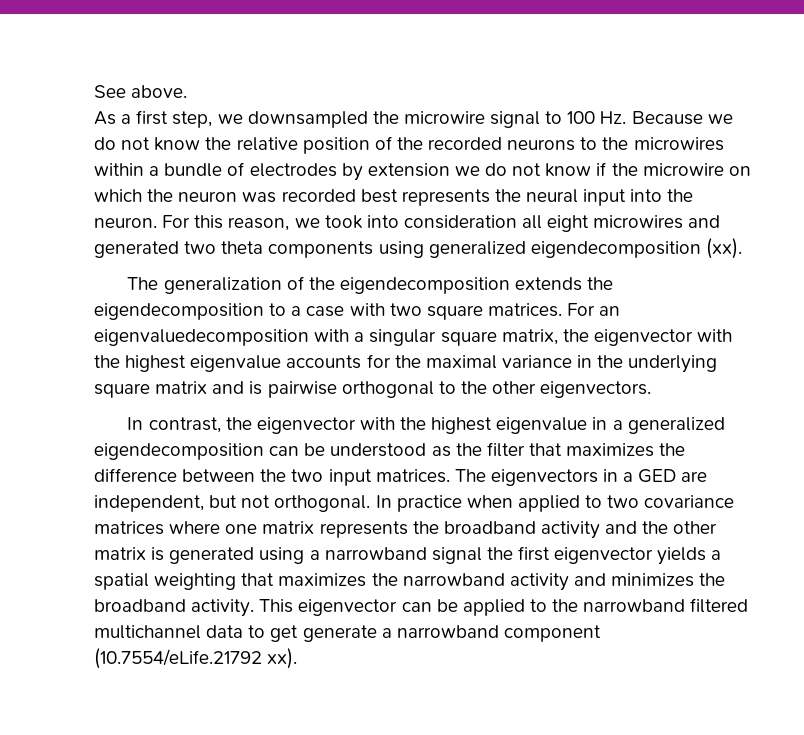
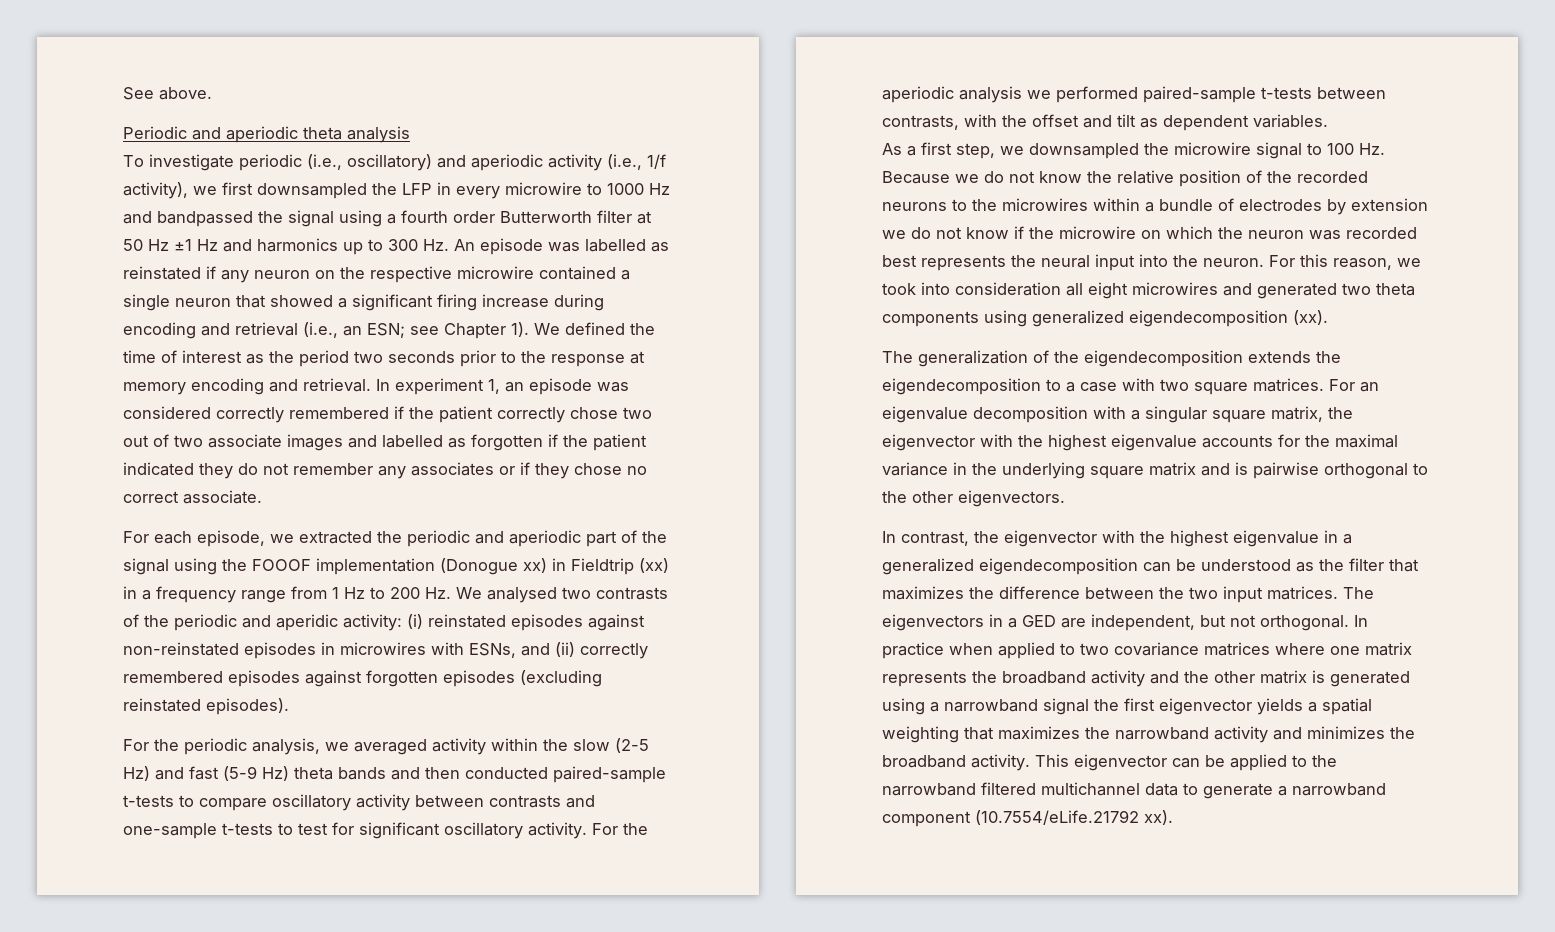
+ Periodic and aperiodic theta analysis
+ To investigate periodic (i.e., oscillatory) and aperiodic activity (i.e., 1/f activity), we first downsampled the LFP in every microwire to 1000 Hz and bandpassed the signal using a fourth order Butterworth filter at 50 Hz ±1 Hz and harmonics up to 300 Hz. An episode was labelled as reinstated if any neuron on the respective microwire contained a single neuron that showed a significant firing increase during encoding and retrieval (i.e., an ESN; see Chapter 1). We defined the time of interest as the period two seconds prior to the response at memory encoding and retrieval. In experiment 1, an episode was considered correctly remembered if the patient correctly chose two out of two associate images and labelled as forgotten if the patient indicated they do not remember any associates or if they chose no correct associate.
+ For each episode, we extracted the periodic and aperiodic part of the signal using the FOOOF implementation (Donogue xx) in Fieldtrip (xx) in a frequency range from 1 Hz to 200 Hz. We analysed two contrasts of the periodic and aperidic activity: (i) reinstated episodes against non-reinstated episodes in microwires with ESNs, and (ii) correctly remembered episodes against forgotten episodes (excluding reinstated episodes).
+ For the periodic analysis, we averaged activity within the slow (2-5 Hz) and fast (5-9 Hz) theta bands and then conducted paired-sample t-tests to compare oscillatory activity between contrasts and one-sample t-tests to test for significant oscillatory activity. For the aperiodic analysis we performed paired-sample t-tests between contrasts, with the offset and tilt as dependent variables.
- For an eigenvaluedecomposition with a singular square matrix, the eigenvector with the highest eigenvalue accounts for the maximal variance in the underlying square matrix and is pairwise orthogonal to the other eigenvectors.
+ For an eigenvalue decomposition with a singular square matrix, the eigenvector with the highest eigenvalue accounts for the maximal variance in the underlying square matrix and is pairwise orthogonal to the other eigenvectors.
- This eigenvector can be applied to the narrowband filtered multichannel data to get generate a narrowband component (10.7554/eLife.21792 xx).
+ This eigenvector can be applied to the narrowband filtered multichannel data to generate a narrowband component (10.7554/eLife.21792 xx).

